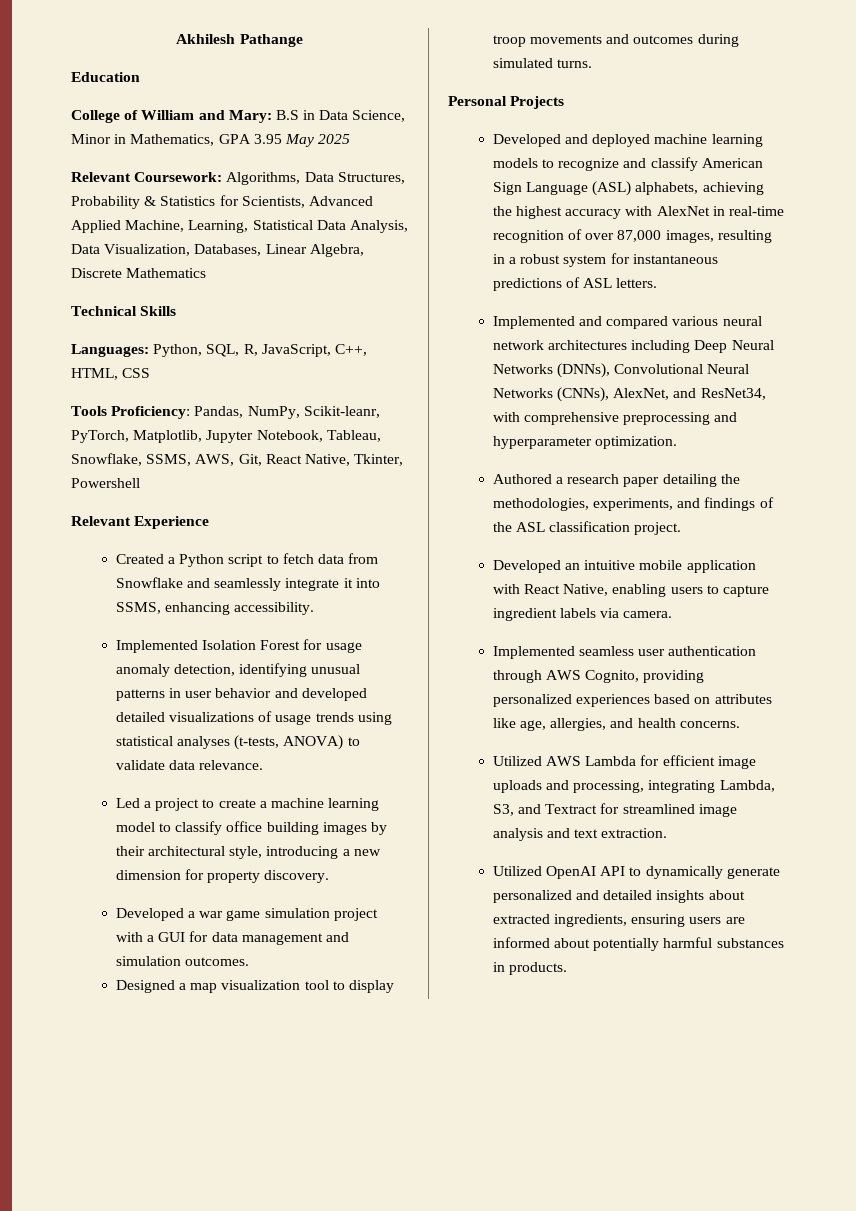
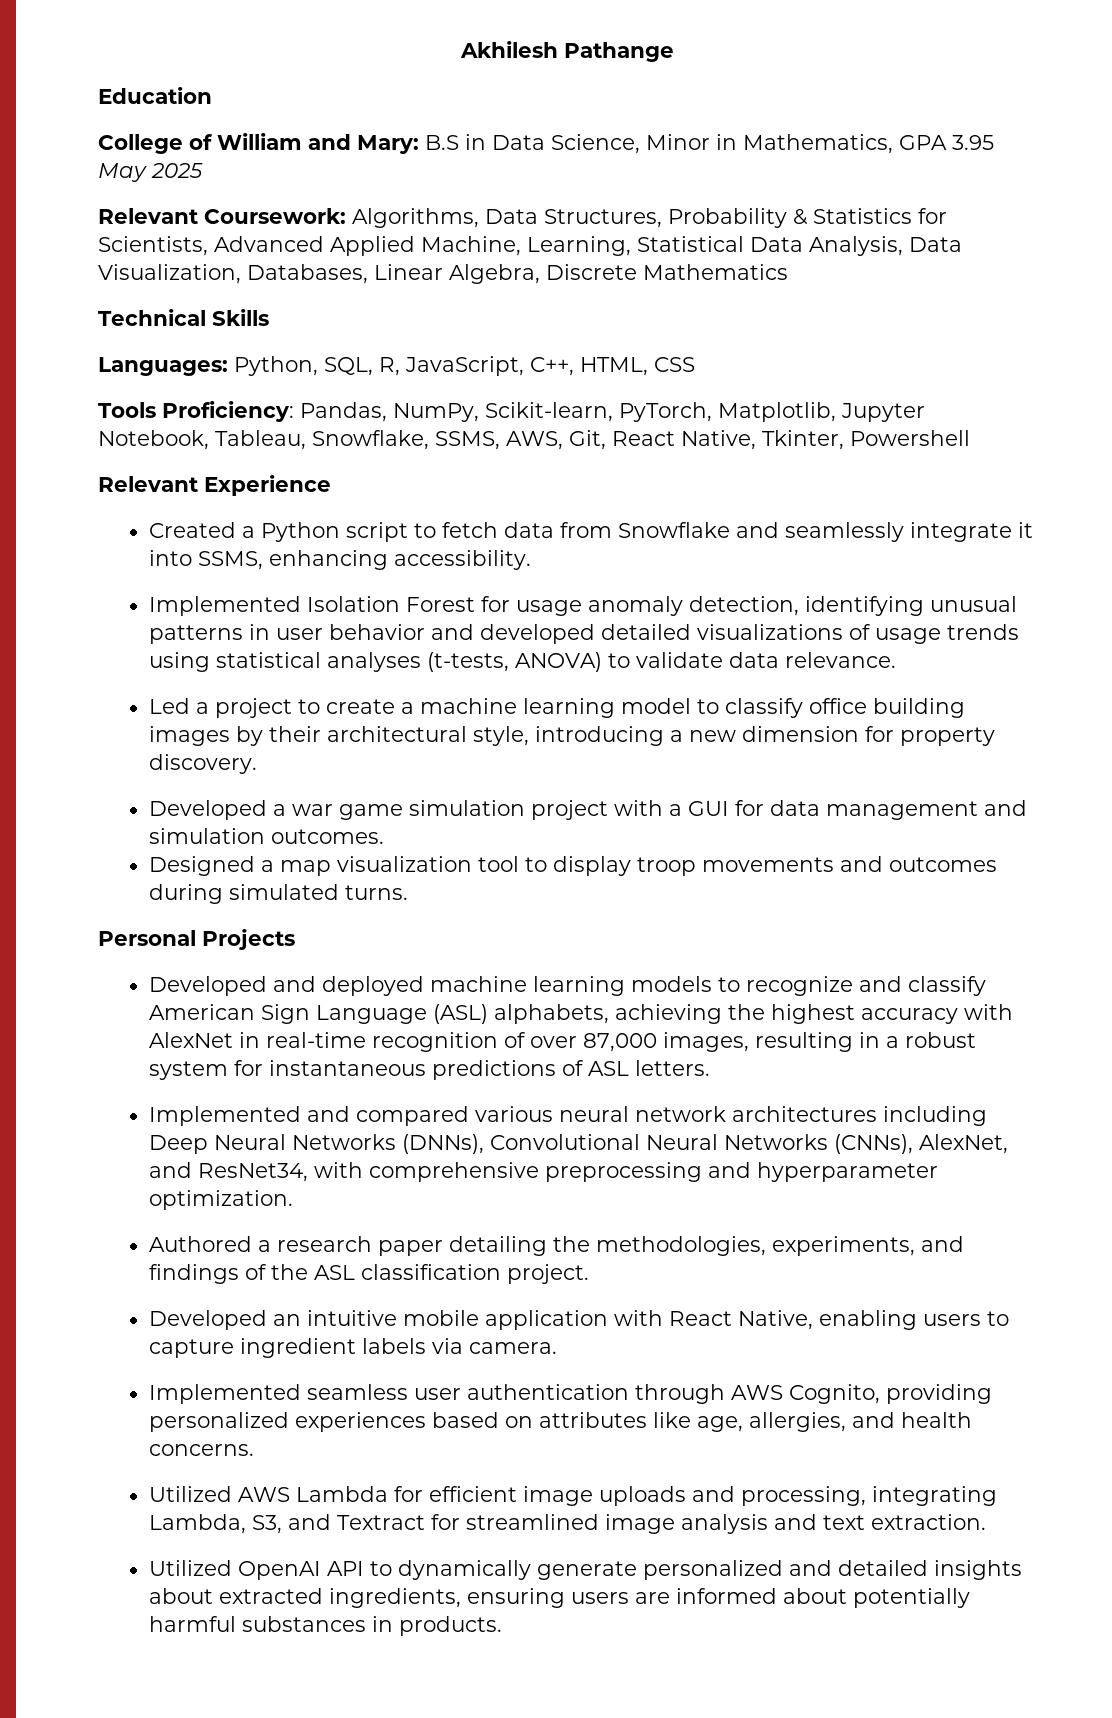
- Tools Proficiency: Pandas, NumPy, Scikit-leanr, PyTorch, Matplotlib, Jupyter Notebook, Tableau, Snowflake, SSMS, AWS, Git, React Native, Tkinter, Powershell
+ Tools Proficiency: Pandas, NumPy, Scikit-learn, PyTorch, Matplotlib, Jupyter Notebook, Tableau, Snowflake, SSMS, AWS, Git, React Native, Tkinter, Powershell

